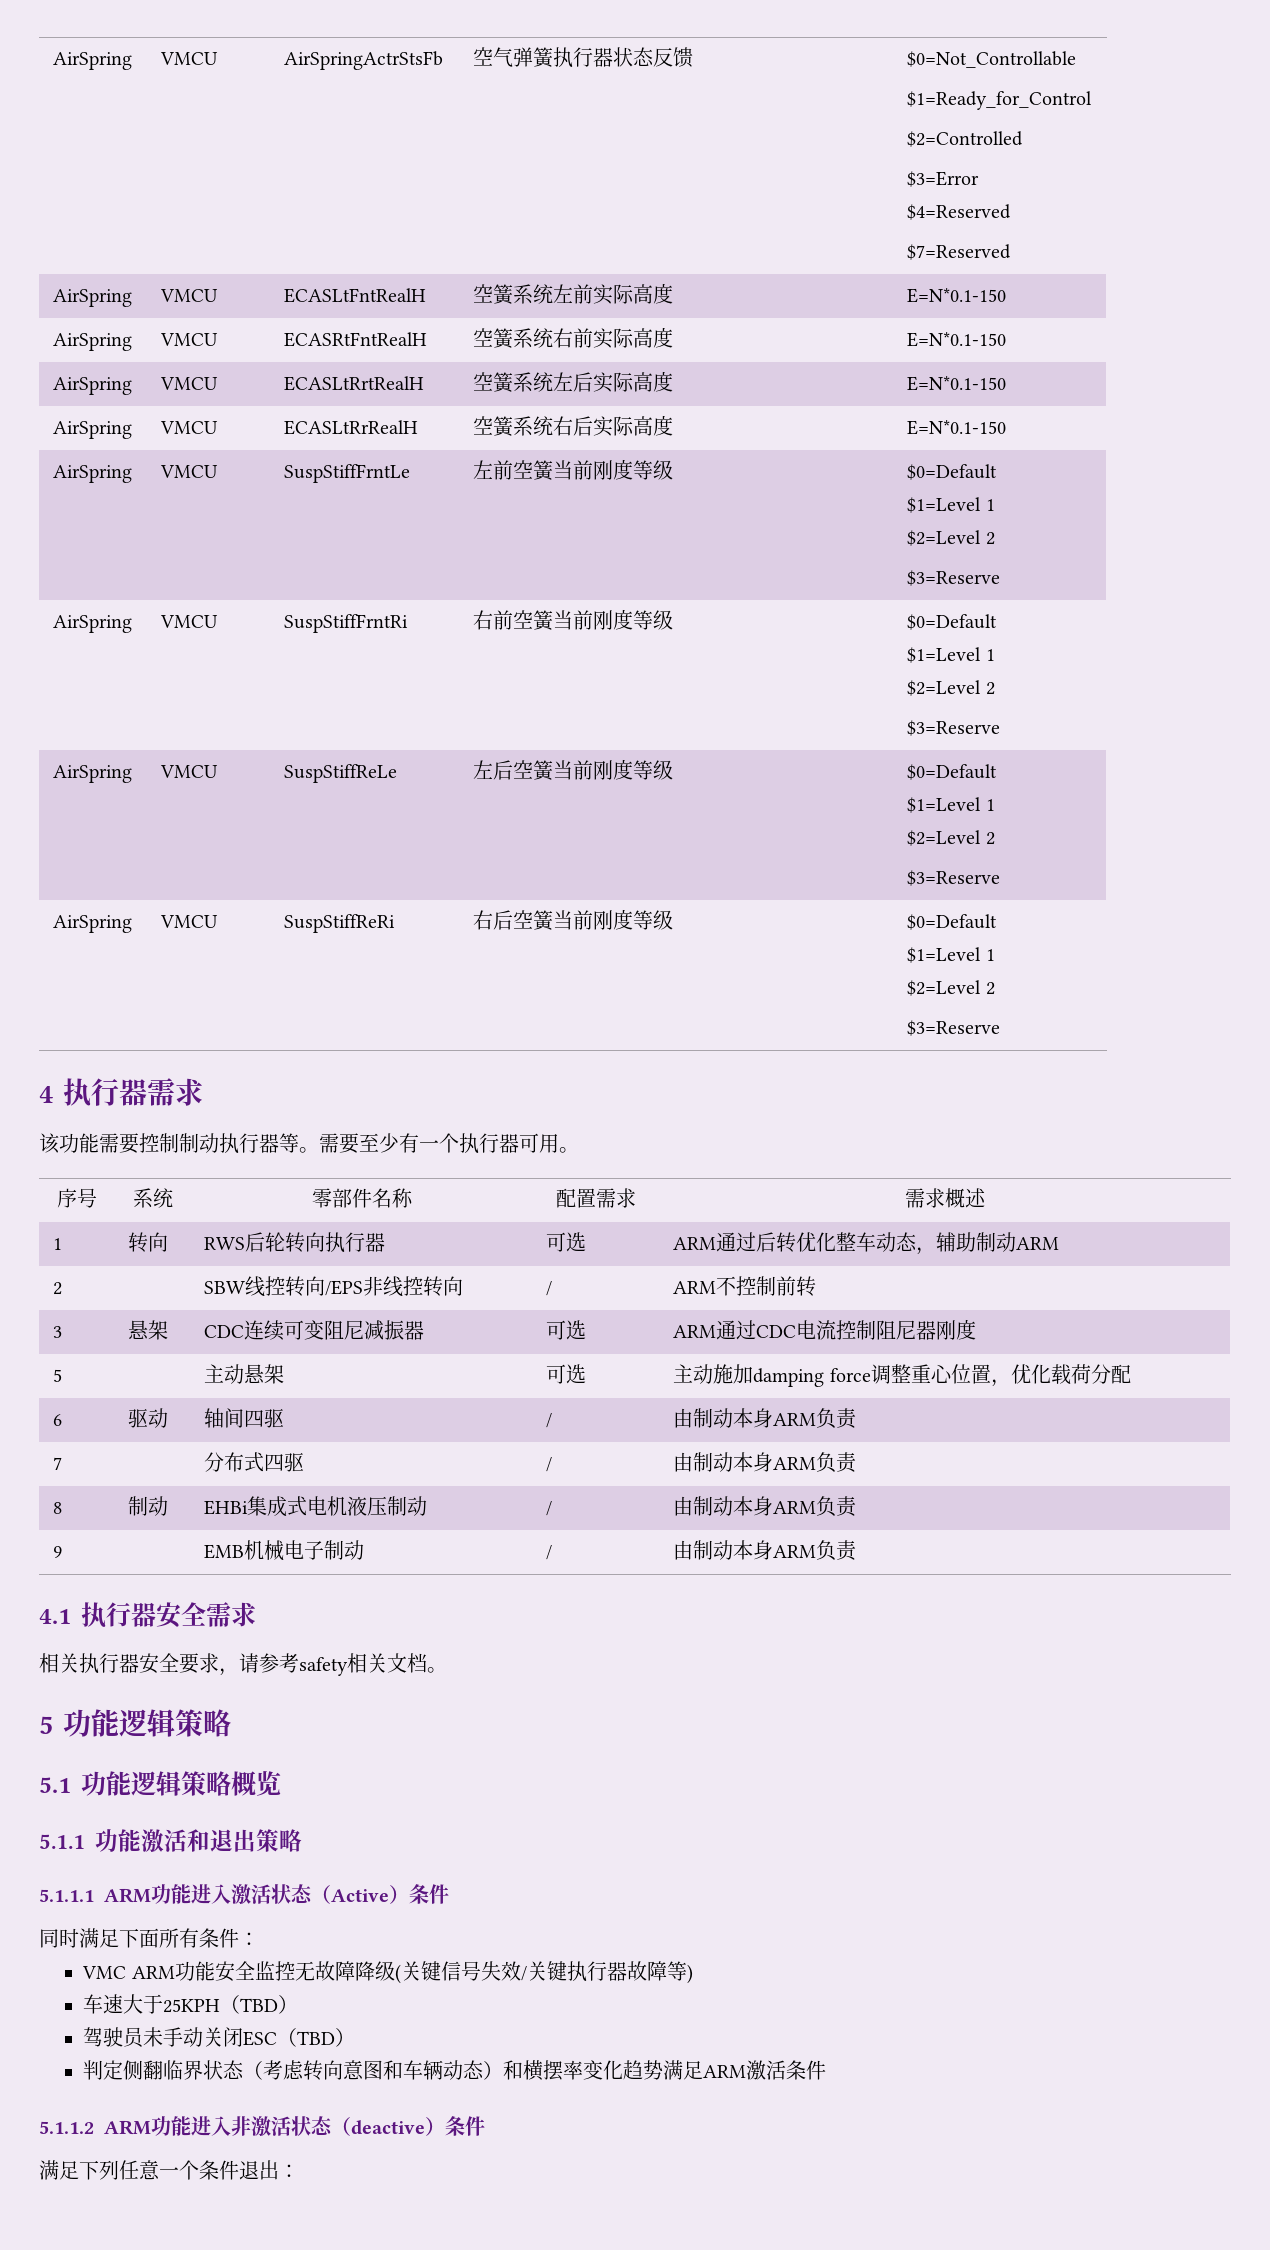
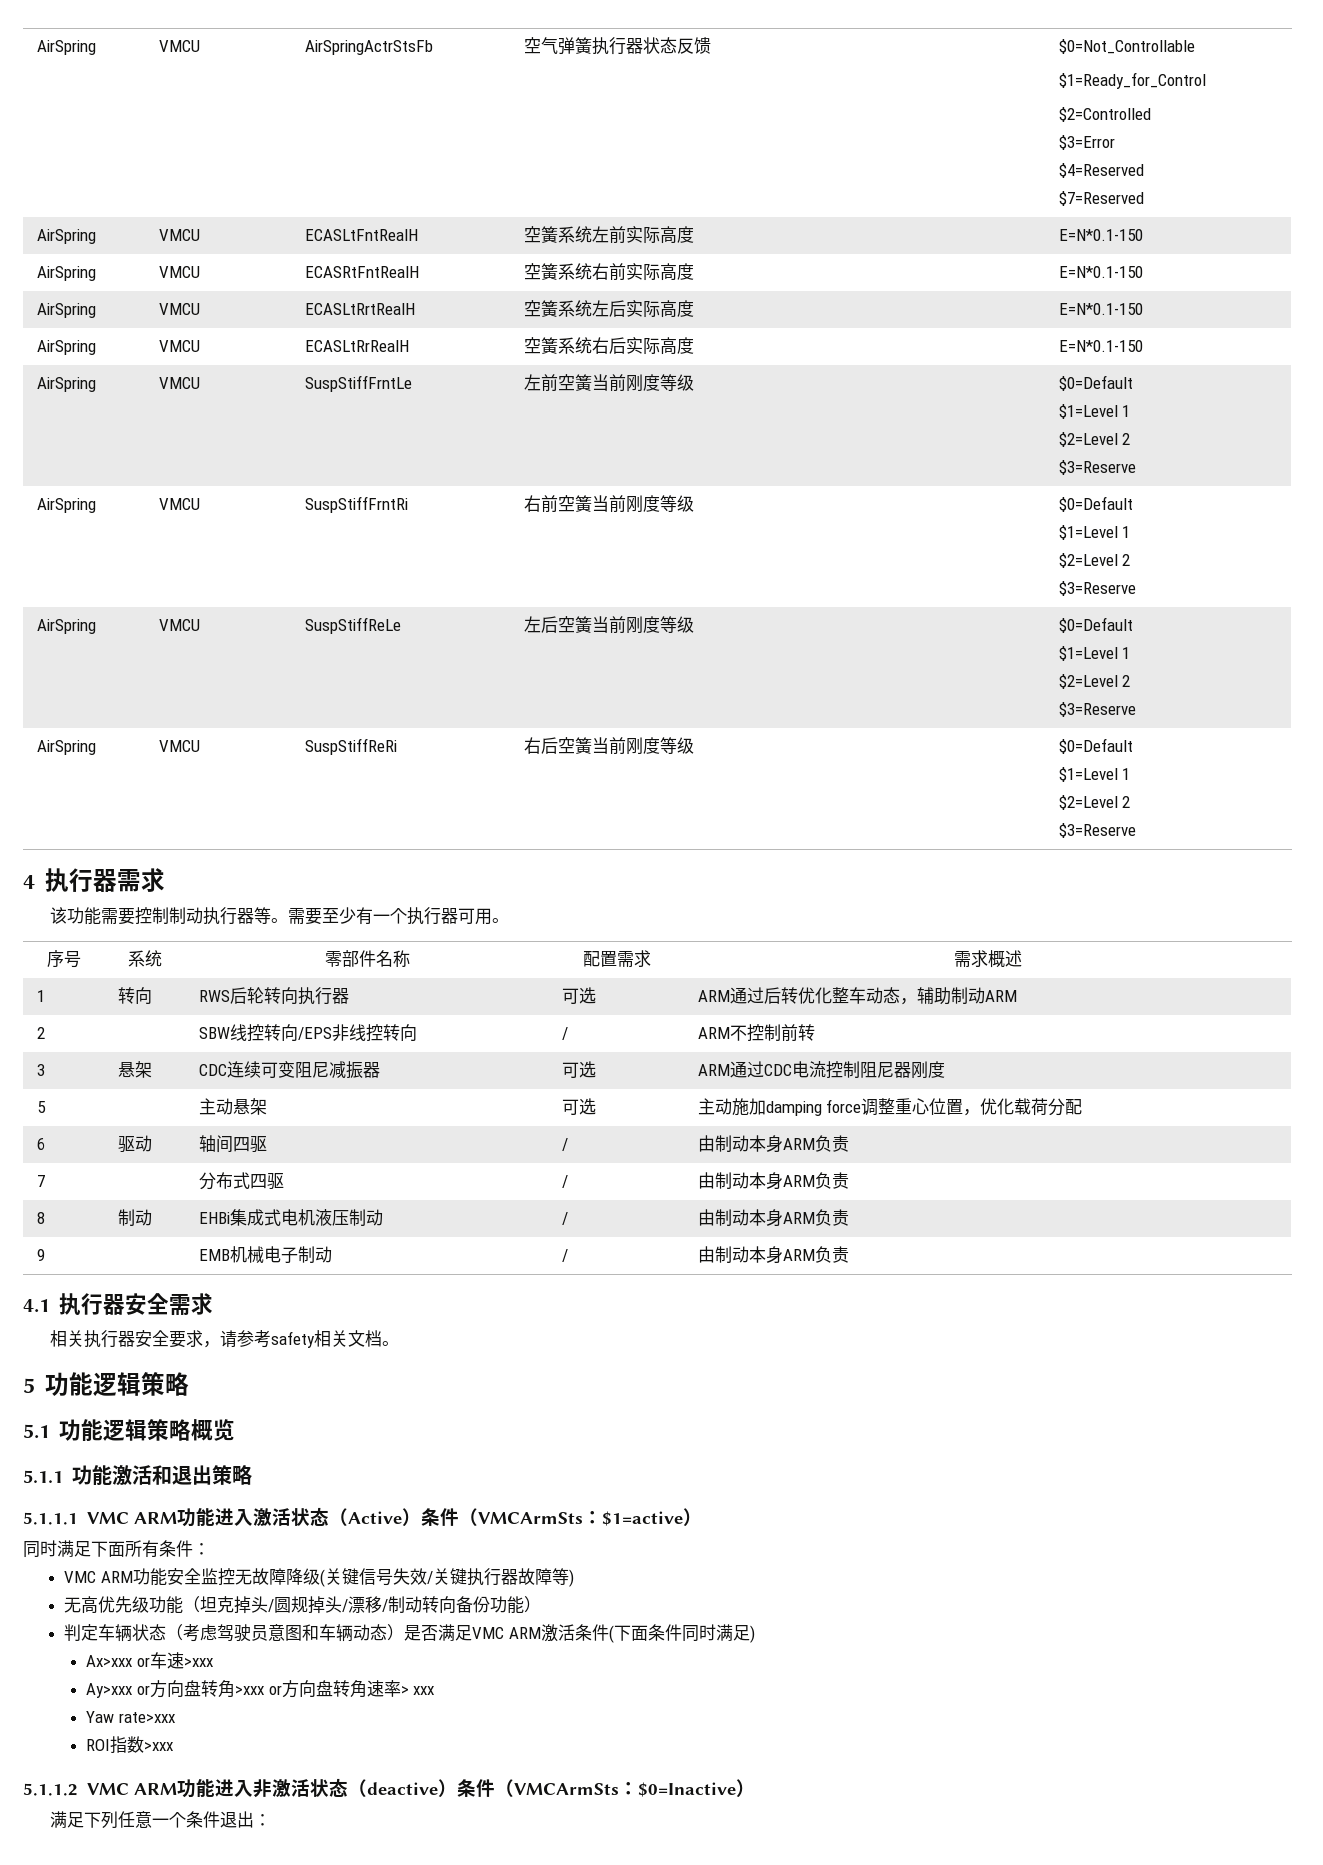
- 5.1.1.1 ARM功能进入激活状态（Active）条件
+ 5.1.1.1 VMC ARM功能进入激活状态（Active）条件（VMCArmSts：$1=active）
- 车速大于25KPH（TBD）
- 驾驶员未手动关闭ESC（TBD）
+ 无高优先级功能（坦克掉头/圆规掉头/漂移/制动转向备份功能）
- 判定侧翻临界状态（考虑转向意图和车辆动态）和横摆率变化趋势满足ARM激活条件
+ 判定车辆状态（考虑驾驶员意图和车辆动态）是否满足VMC ARM激活条件(下面条件同时满足)
+ Ax>xxx or车速>xxx
+ Ay>xxx or方向盘转角>xxx or方向盘转角速率> xxx
+ Yaw rate>xxx
+ ROI指数>xxx
- 5.1.1.2 ARM功能进入非激活状态（deactive）条件
+ 5.1.1.2 VMC ARM功能进入非激活状态（deactive）条件（VMCArmSts：$0=Inactive）

